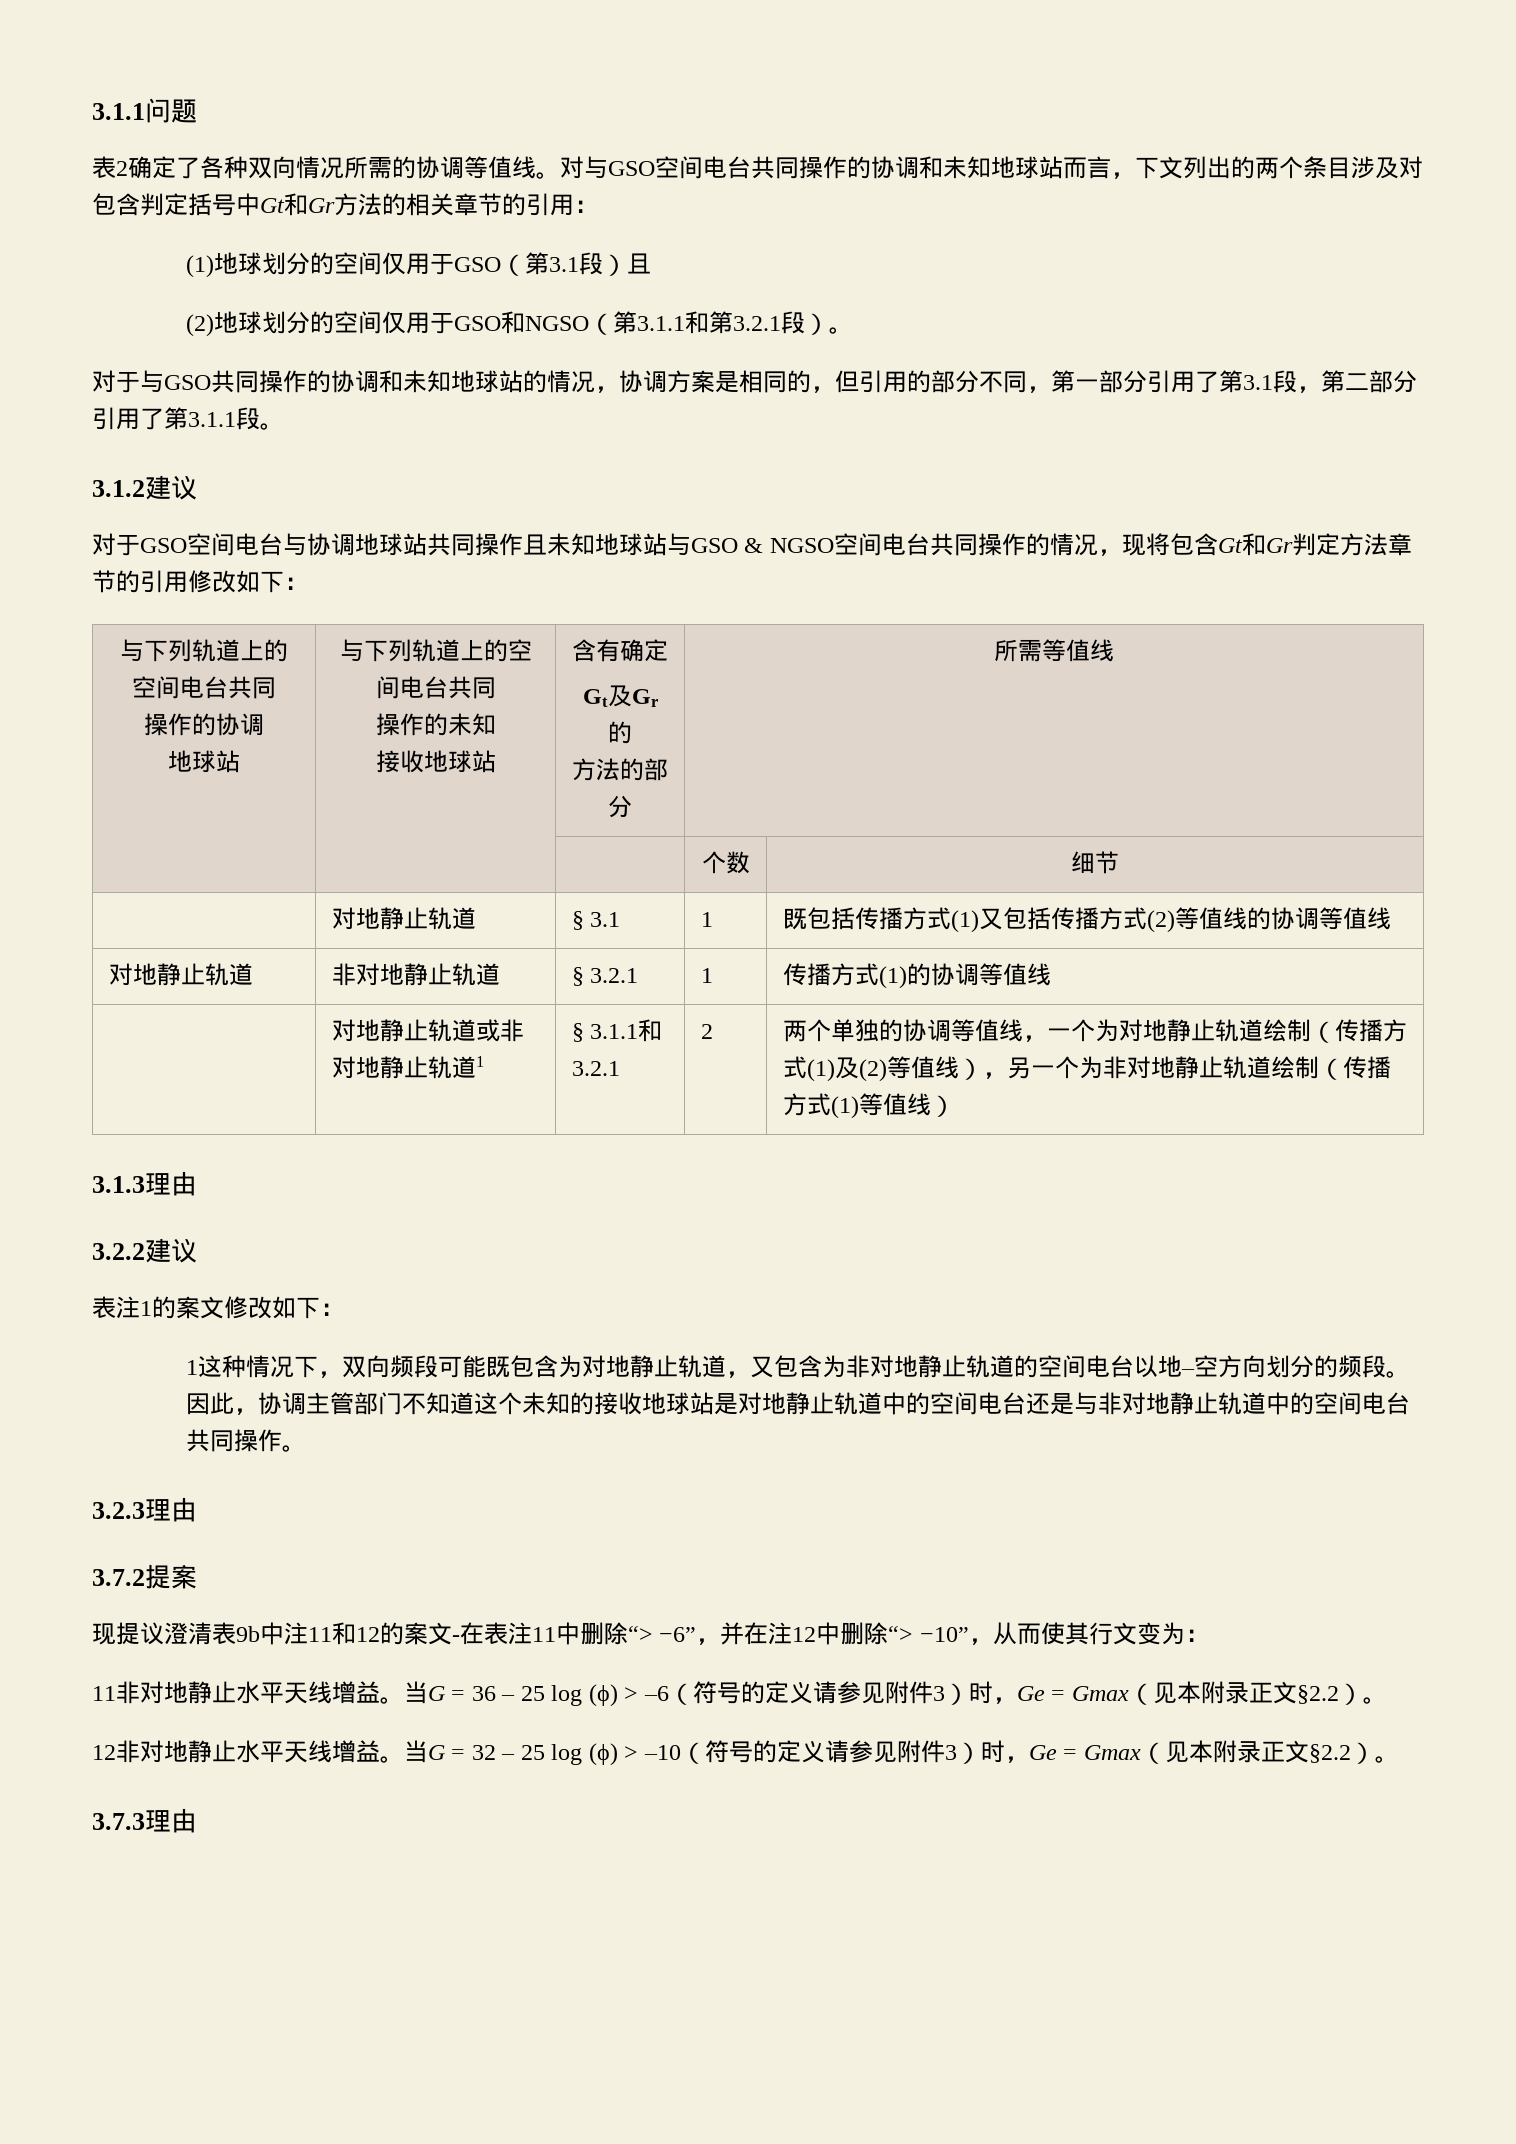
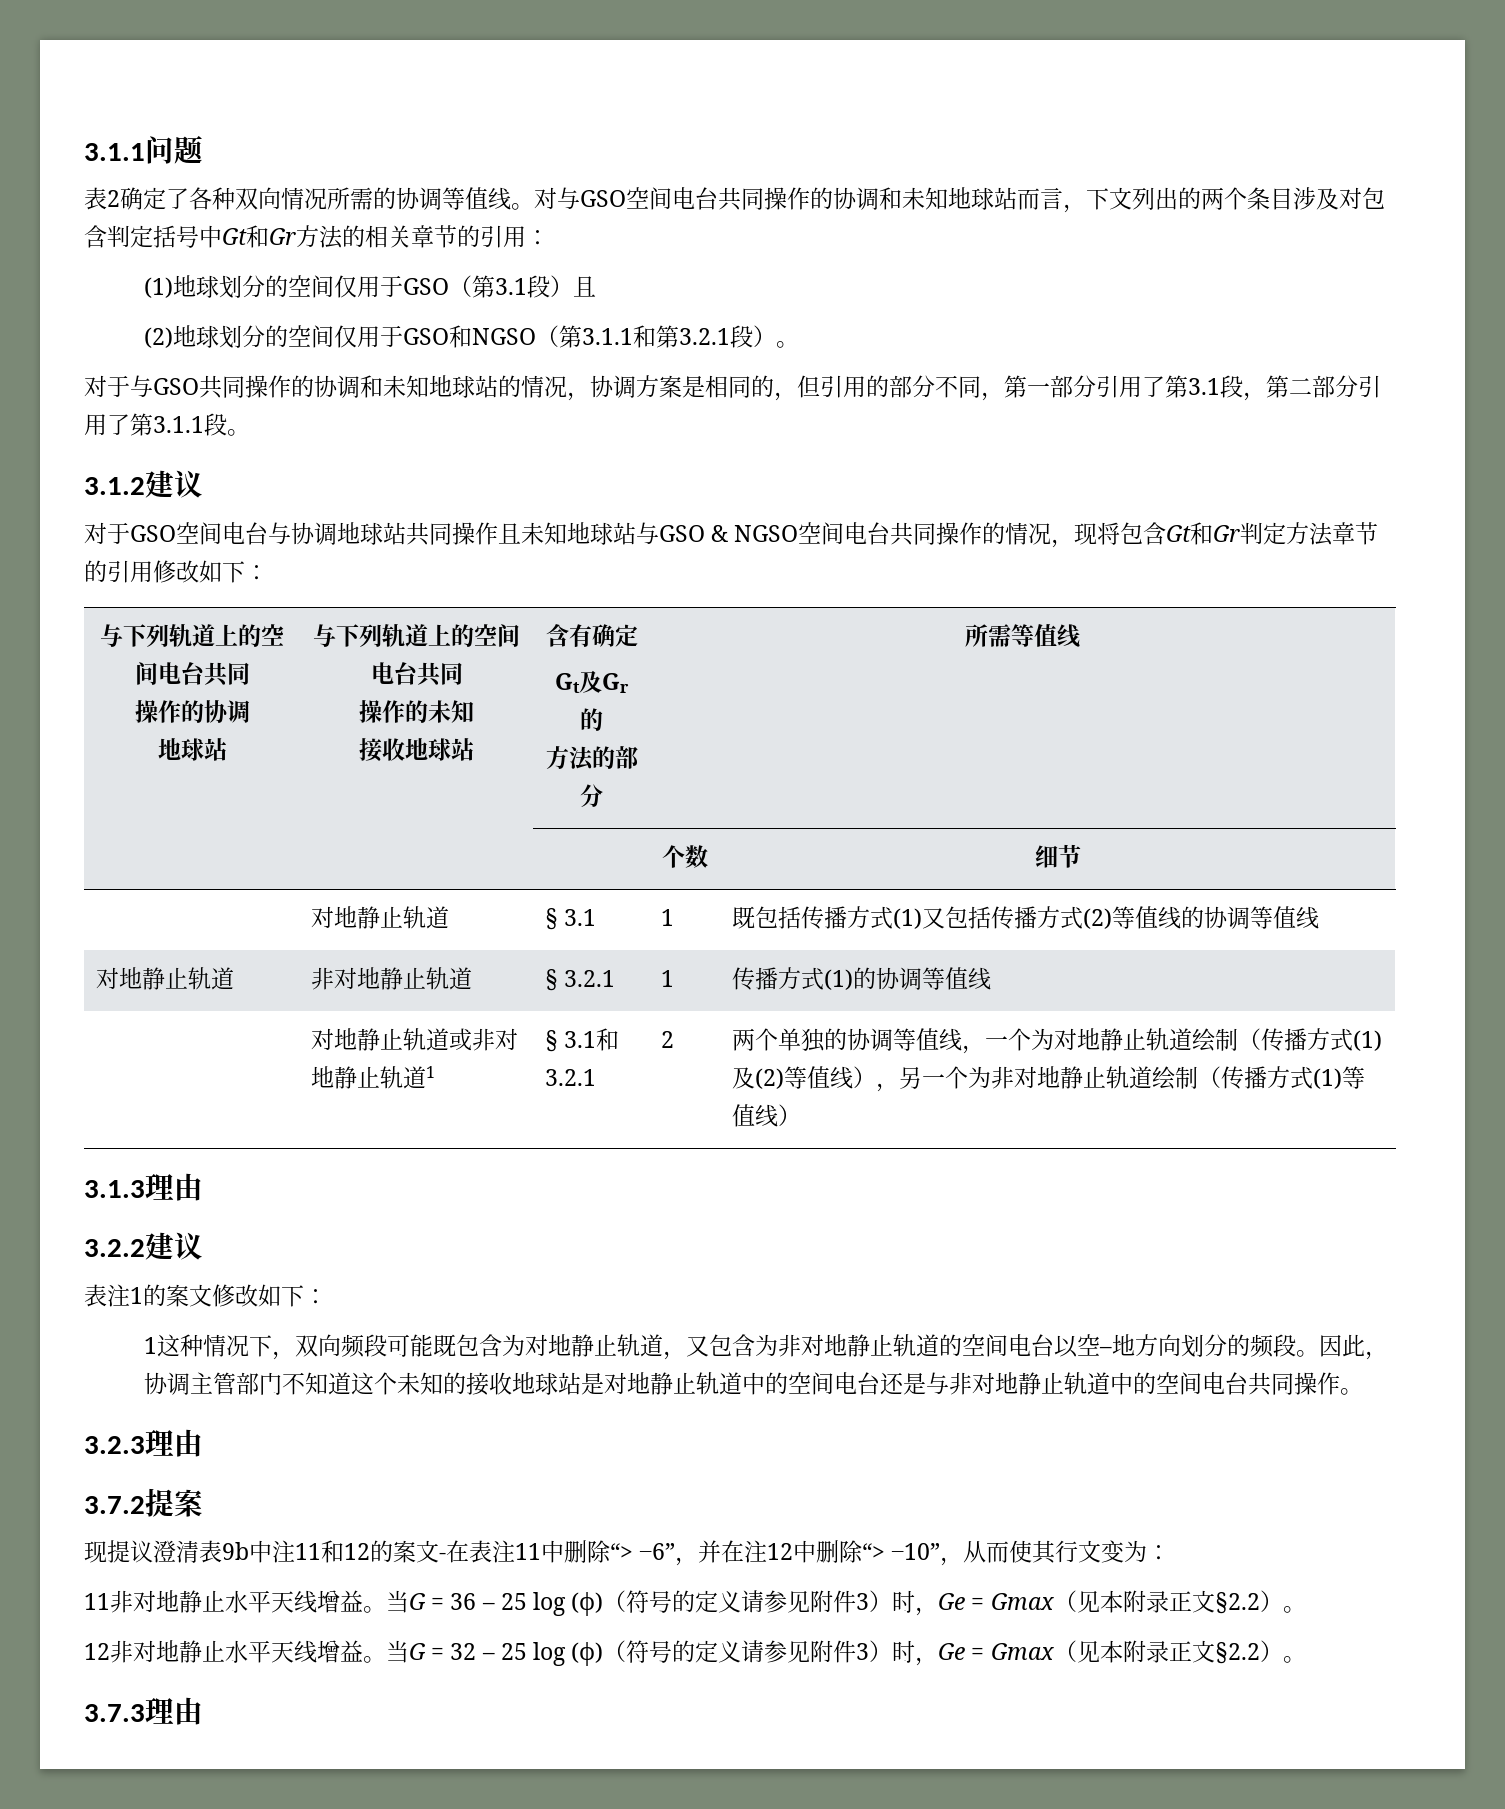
- § 3.1.1和3.2.1
+ § 3.1和3.2.1
- 1这种情况下，双向频段可能既包含为对地静止轨道，又包含为非对地静止轨道的空间电台以地–空方向划分的频段。
+ 1这种情况下，双向频段可能既包含为对地静止轨道，又包含为非对地静止轨道的空间电台以空–地方向划分的频段。
- 当G = 36 – 25 log (ϕ) > –6（符号的定义请参见附件3）时，Ge = Gmax（见本附录正文§2.2）。
+ 当G = 36 – 25 log (ϕ)（符号的定义请参见附件3）时，Ge = Gmax（见本附录正文§2.2）。
- 当G = 32 – 25 log (ϕ) > –10（符号的定义请参见附件3）时，Ge = Gmax（见本附录正文§2.2）。
+ 当G = 32 – 25 log (ϕ)（符号的定义请参见附件3）时，Ge = Gmax（见本附录正文§2.2）。

